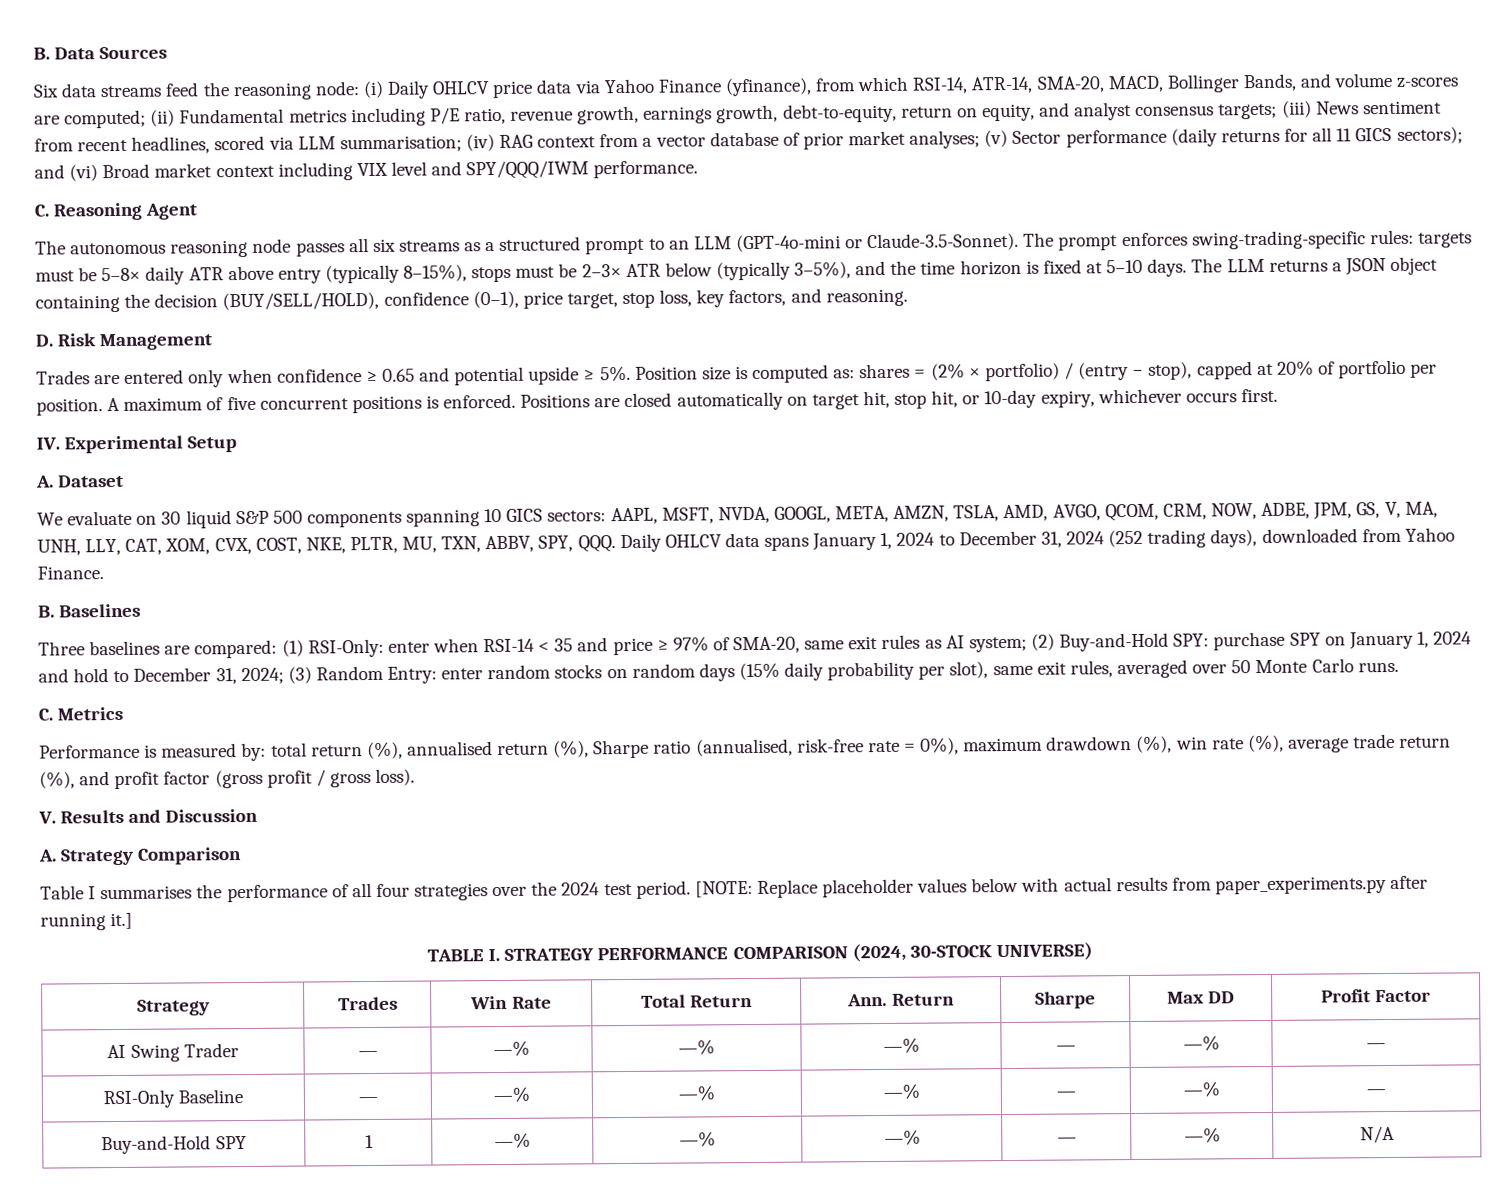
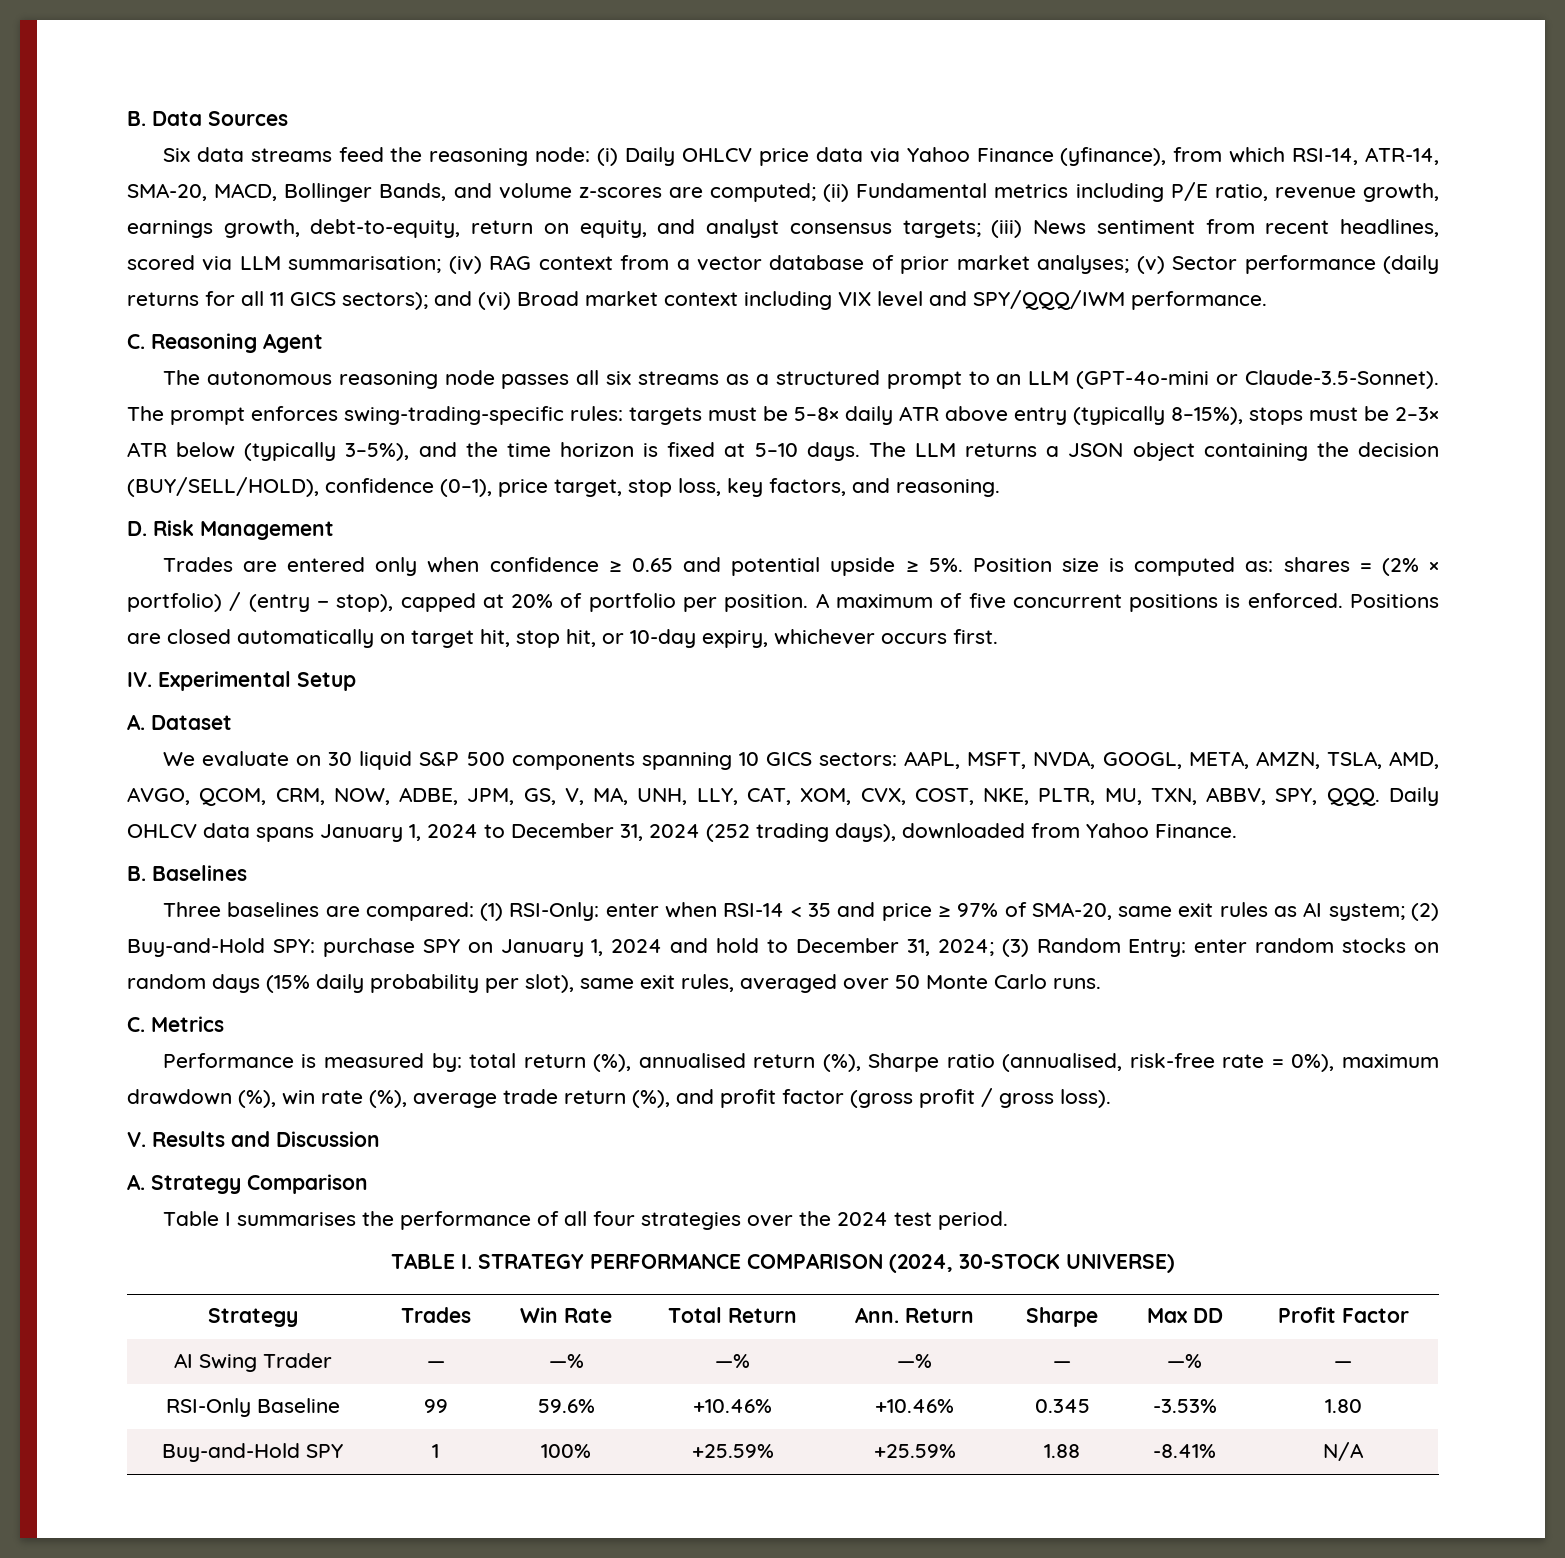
- [NOTE: Replace placeholder values below with actual results from paper_experiments.py after running it.]
- RSI-Only Baseline | — | —% | —% | —% | — | —% | —
- Buy-and-Hold SPY | 1 | —% | —% | —% | — | —% | N/A
+ RSI-Only Baseline | 99 | 59.6% | +10.46% | +10.46% | 0.345 | -3.53% | 1.80
+ Buy-and-Hold SPY | 1 | 100% | +25.59% | +25.59% | 1.88 | -8.41% | N/A

